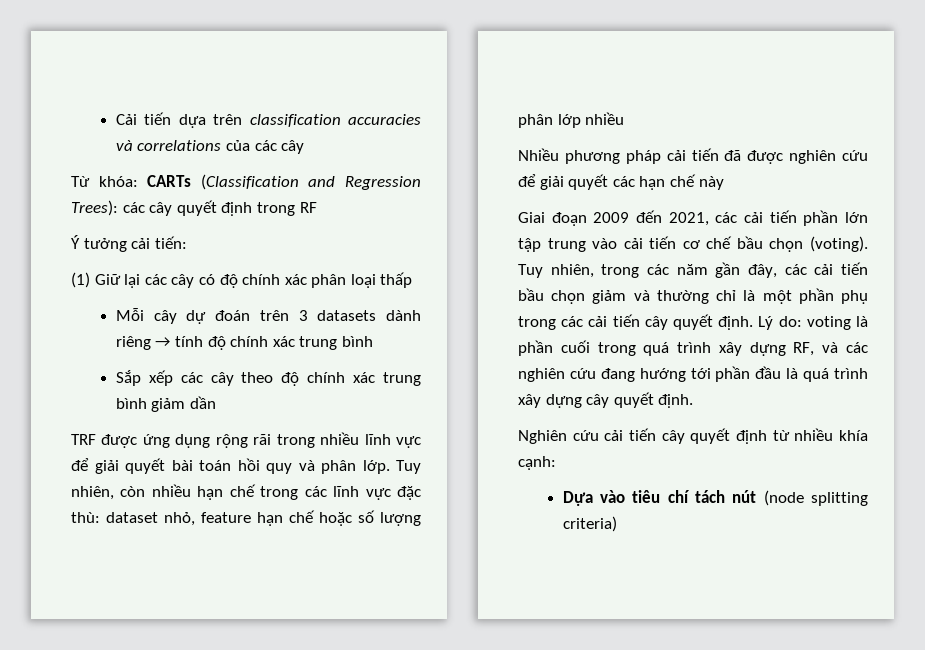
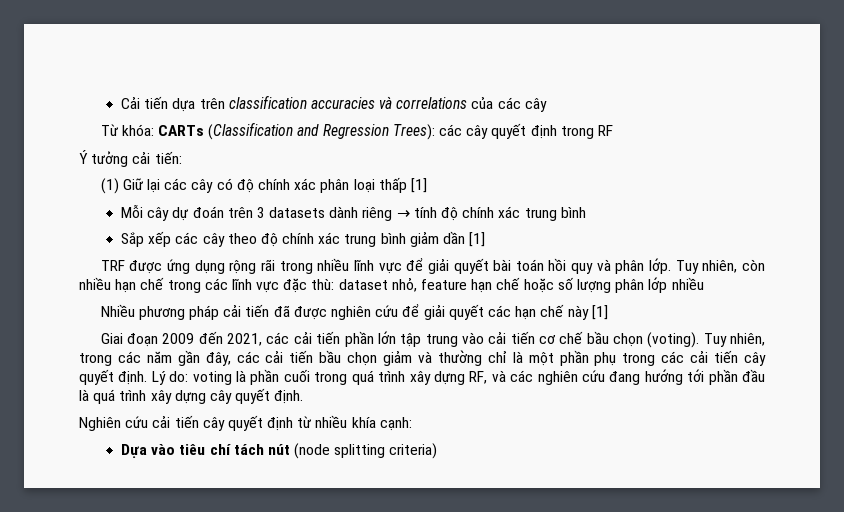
- (1) Giữ lại các cây có độ chính xác phân loại thấp
+ (1) Giữ lại các cây có độ chính xác phân loại thấp [1]
- Sắp xếp các cây theo độ chính xác trung bình giảm dần
+ Sắp xếp các cây theo độ chính xác trung bình giảm dần [1]
- Nhiều phương pháp cải tiến đã được nghiên cứu để giải quyết các hạn chế này
+ Nhiều phương pháp cải tiến đã được nghiên cứu để giải quyết các hạn chế này [1]

